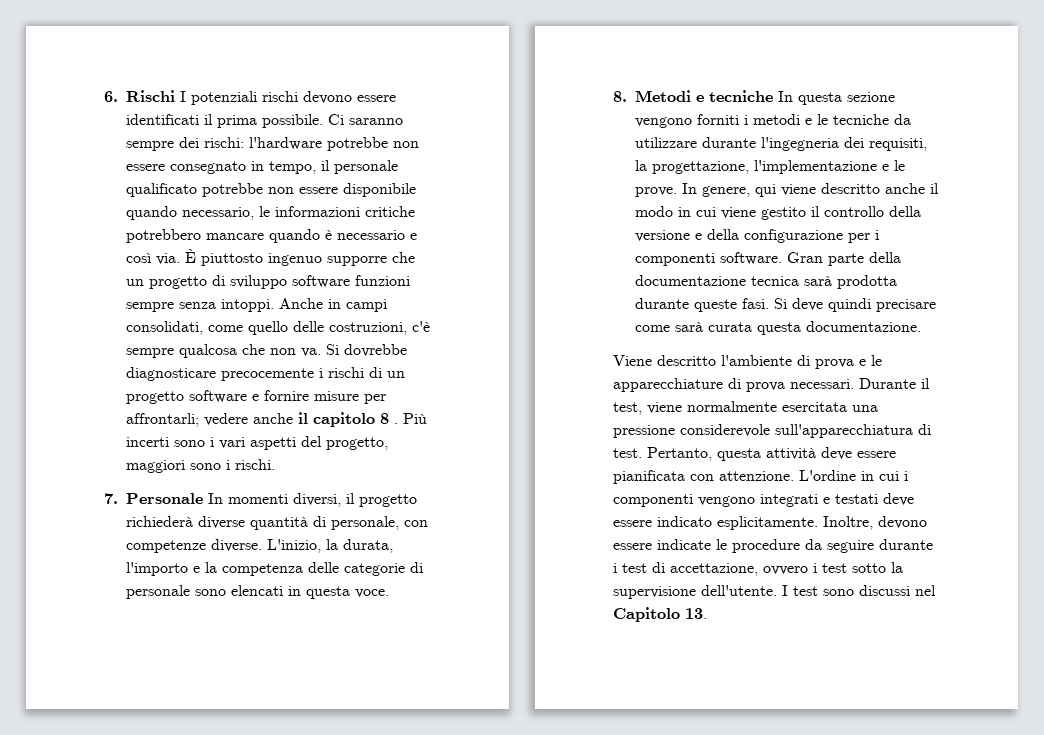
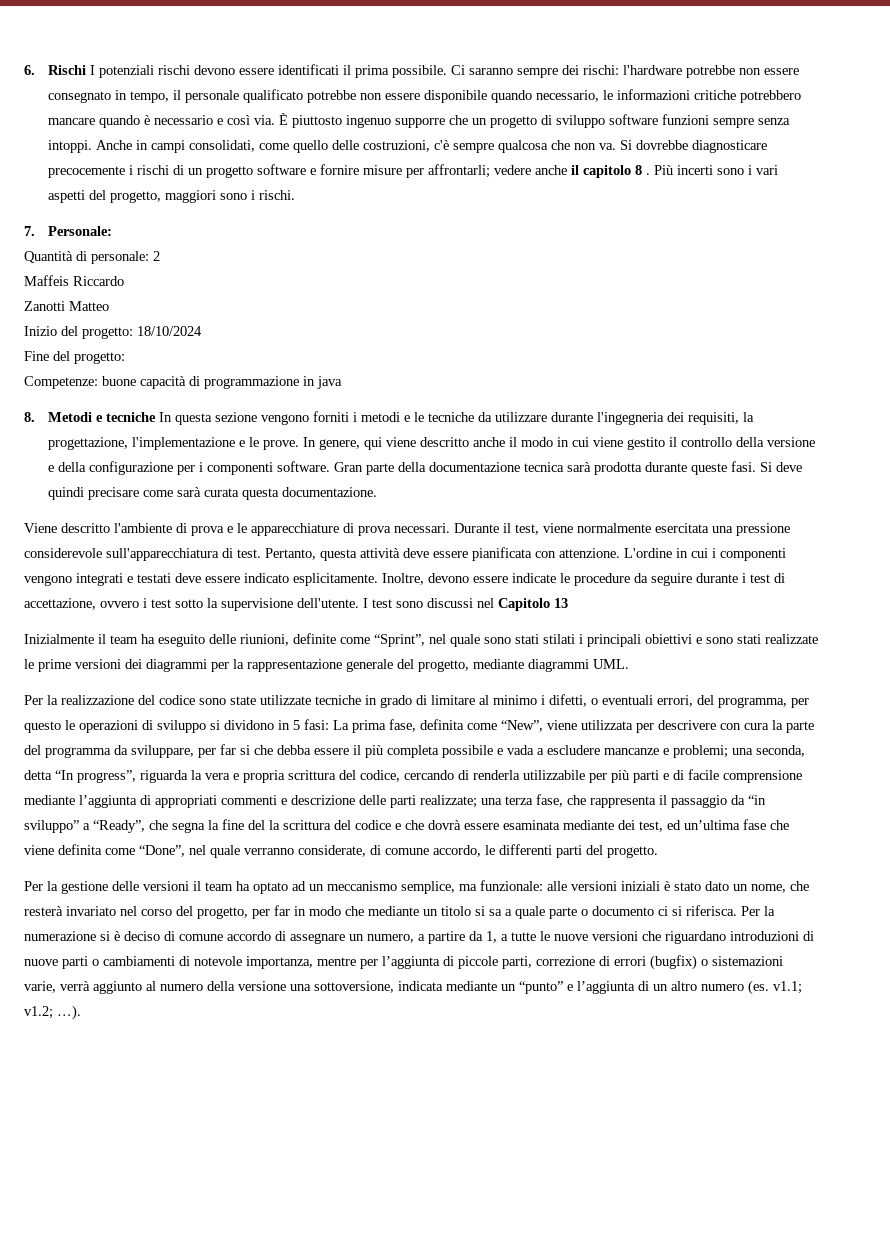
- 7. Personale In momenti diversi, il progetto richiederà diverse quantità di personale, con competenze diverse. L'inizio, la durata, l'importo e la competenza delle categorie di personale sono elencati in questa voce.
+ 7. Personale:
+ Quantità di personale: 2
+ Maffeis Riccardo
+ Zanotti Matteo
+ Inizio del progetto: 18/10/2024
+ Fine del progetto:
+ Competenze: buone capacità di programmazione in java
- I test sono discussi nel Capitolo 13.
+ I test sono discussi nel Capitolo 13
+ Inizialmente il team ha eseguito delle riunioni, definite come “Sprint”, nel quale sono stati stilati i principali obiettivi e sono stati realizzate le prime versioni dei diagrammi per la rappresentazione generale del progetto, mediante diagrammi UML.
+ Per la realizzazione del codice sono state utilizzate tecniche in grado di limitare al minimo i difetti, o eventuali errori, del programma, per questo le operazioni di sviluppo si dividono in 5 fasi: La prima fase, definita come “New”, viene utilizzata per descrivere con cura la parte del programma da sviluppare, per far si che debba essere il più completa possibile e vada a escludere mancanze e problemi; una seconda, detta “In progress”, riguarda la vera e propria scrittura del codice, cercando di renderla utilizzabile per più parti e di facile comprensione mediante l’aggiunta di appropriati commenti e descrizione delle parti realizzate; una terza fase, che rappresenta il passaggio da “in sviluppo” a “Ready”, che segna la fine del la scrittura del codice e che dovrà essere esaminata mediante dei test, ed un’ultima fase che viene definita come “Done”, nel quale verranno considerate, di comune accordo, le differenti parti del progetto.
+ Per la gestione delle versioni il team ha optato ad un meccanismo semplice, ma funzionale: alle versioni iniziali è stato dato un nome, che resterà invariato nel corso del progetto, per far in modo che mediante un titolo si sa a quale parte o documento ci si riferisca. Per la numerazione si è deciso di comune accordo di assegnare un numero, a partire da 1, a tutte le nuove versioni che riguardano introduzioni di nuove parti o cambiamenti di notevole importanza, mentre per l’aggiunta di piccole parti, correzione di errori (bugfix) o sistemazioni varie, verrà aggiunto al numero della versione una sottoversione, indicata mediante un “punto” e l’aggiunta di un altro numero (es. v1.1; v1.2; …).

